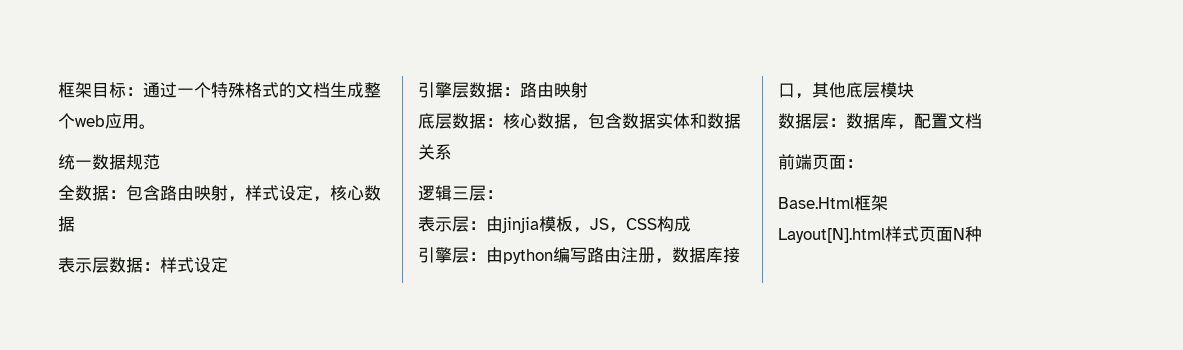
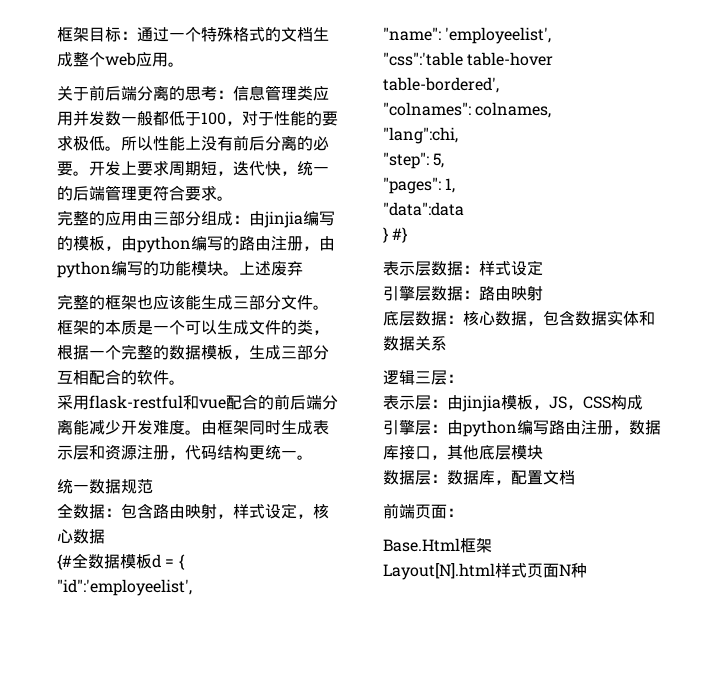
+ 关于前后端分离的思考：信息管理类应用并发数一般都低于100，对于性能的要求极低。所以性能上没有前后分离的必要。开发上要求周期短，迭代快，统一的后端管理更符合要求。
+ 完整的应用由三部分组成：由jinjia编写的模板，由python编写的路由注册，由python编写的功能模块。上述废弃
+ 完整的框架也应该能生成三部分文件。框架的本质是一个可以生成文件的类，根据一个完整的数据模板，生成三部分互相配合的软件。
+ 采用flask-restful和vue配合的前后端分离能减少开发难度。由框架同时生成表示层和资源注册，代码结构更统一。
+ {#全数据模板d = {
+ "id":'employeelist',
+ "name": 'employeelist',
+ "css":'table table-hover table-bordered',
+ "colnames": colnames,
+ "lang":chi,
+ "step": 5,
+ "pages": 1,
+ "data":data
+ } #}

